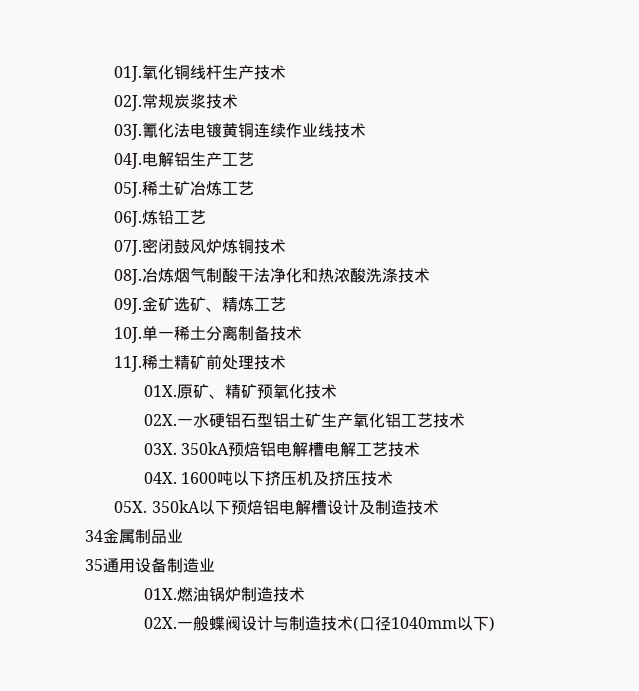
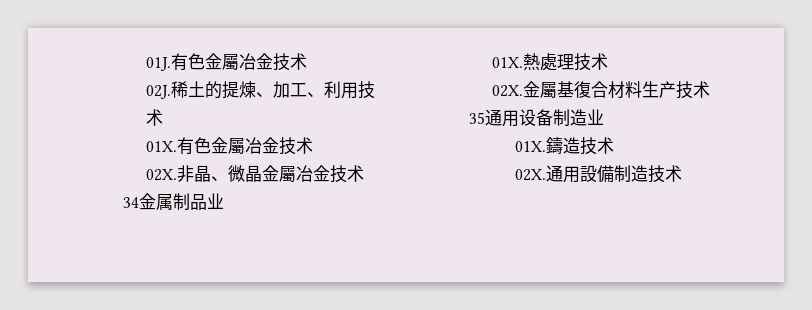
- 01J.氧化铜线杆生产技术
+ 01J.有色金屬冶金技术
- 常规炭浆技术
- 03J.氰化法电镀黄铜连续作业线技术
- 04J.电解铝生产工艺
- 05J.稀土矿冶炼工艺
- 06J.炼铅工艺
- 07J.密闭鼓风炉炼铜技术
- 08J.冶炼烟气制酸干法净化和热浓酸洗涤技术
- 09J.金矿选矿、精炼工艺
- 10J.单一稀土分离制备技术
- 11J.稀土精矿前处理技术
- 01X.原矿、精矿预氧化技术
- 02X.一水硬铝石型铝土矿生产氧化铝工艺技术
- 03X. 350kA预焙铝电解槽电解工艺技术
- 04X. 1600吨以下挤压机及挤压技术
- 05X. 350kA以下预焙铝电解槽设计及制造技术
+ 稀土的提煉、加工、利用技术
+ 01X.有色金屬冶金技术
+ 02X.非晶、微晶金屬冶金技术
+ 01X.熱處理技术
+ 02X.金屬基復合材料生产技术
- 燃油锅炉制造技术
+ 鑄造技术
- 一般蝶阀设计与制造技术(口径1040mm以下)
+ 通用設備制造技术

